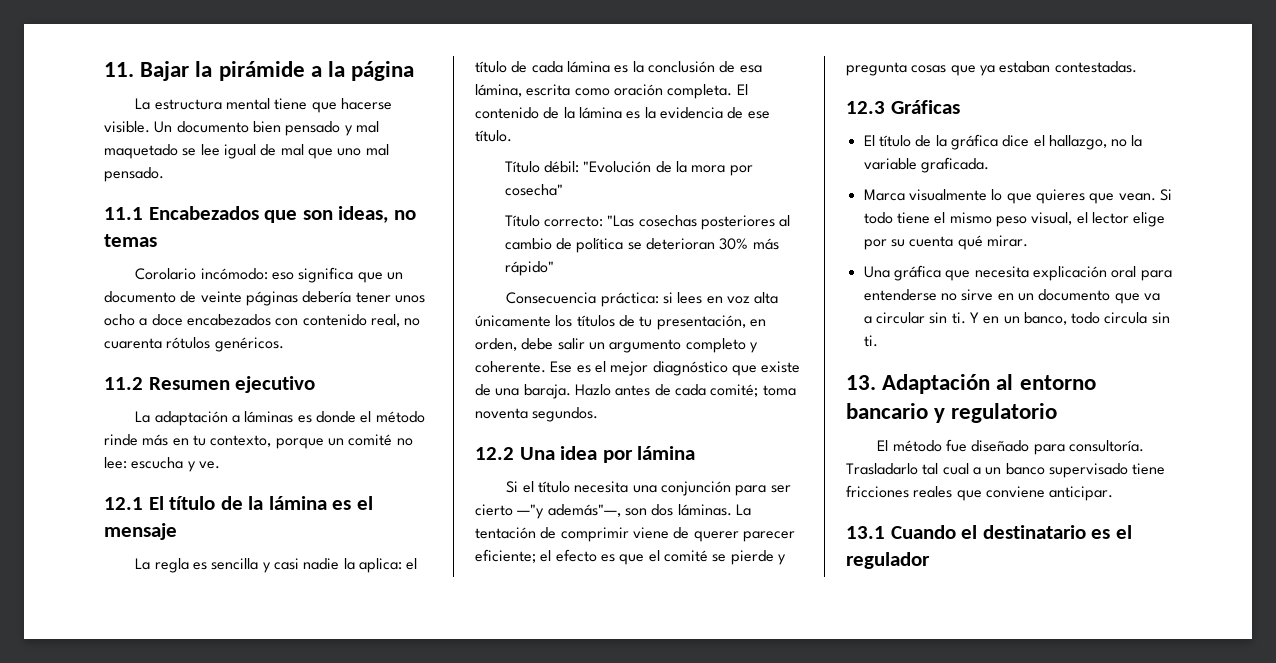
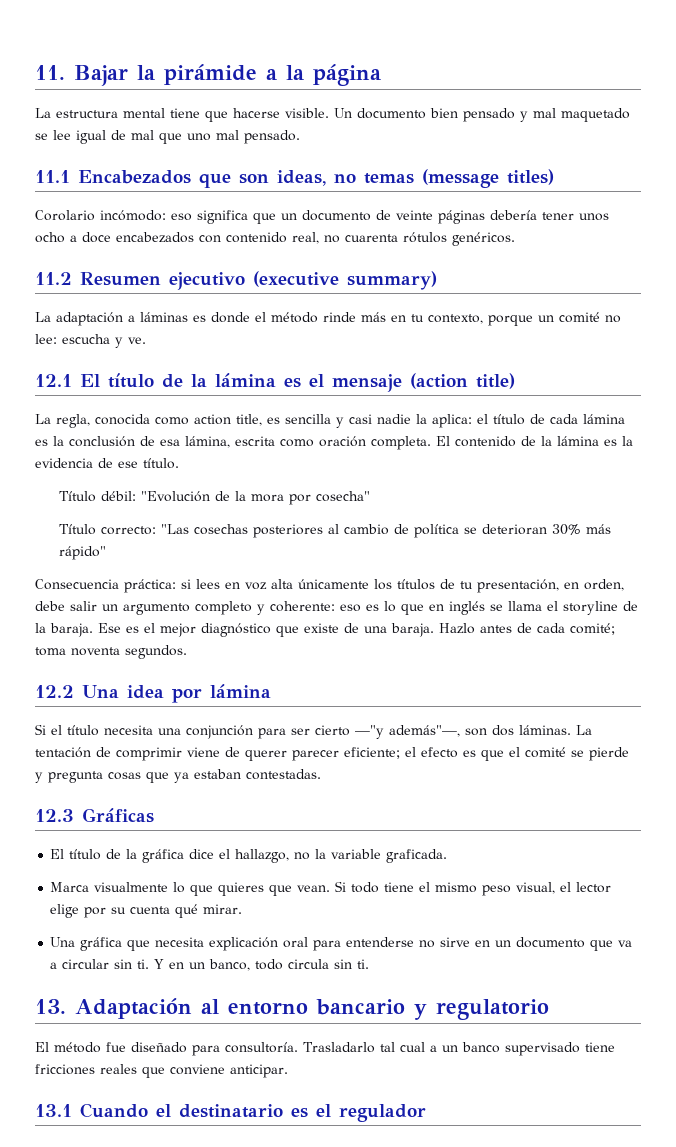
- 11.1 Encabezados que son ideas, no temas
+ 11.1 Encabezados que son ideas, no temas (message titles)
- 11.2 Resumen ejecutivo
+ 11.2 Resumen ejecutivo (executive summary)
- 12.1 El título de la lámina es el mensaje
- La regla es sencilla y casi nadie la aplica: el título de cada lámina es la conclusión de esa lámina, escrita como oración completa.
+ 12.1 El título de la lámina es el mensaje (action title)
+ La regla, conocida como action title, es sencilla y casi nadie la aplica: el título de cada lámina es la conclusión de esa lámina, escrita como oración completa.
- Consecuencia práctica: si lees en voz alta únicamente los títulos de tu presentación, en orden, debe salir un argumento completo y coherente.
+ Consecuencia práctica: si lees en voz alta únicamente los títulos de tu presentación, en orden, debe salir un argumento completo y coherente: eso es lo que en inglés se llama el storyline de la baraja.

